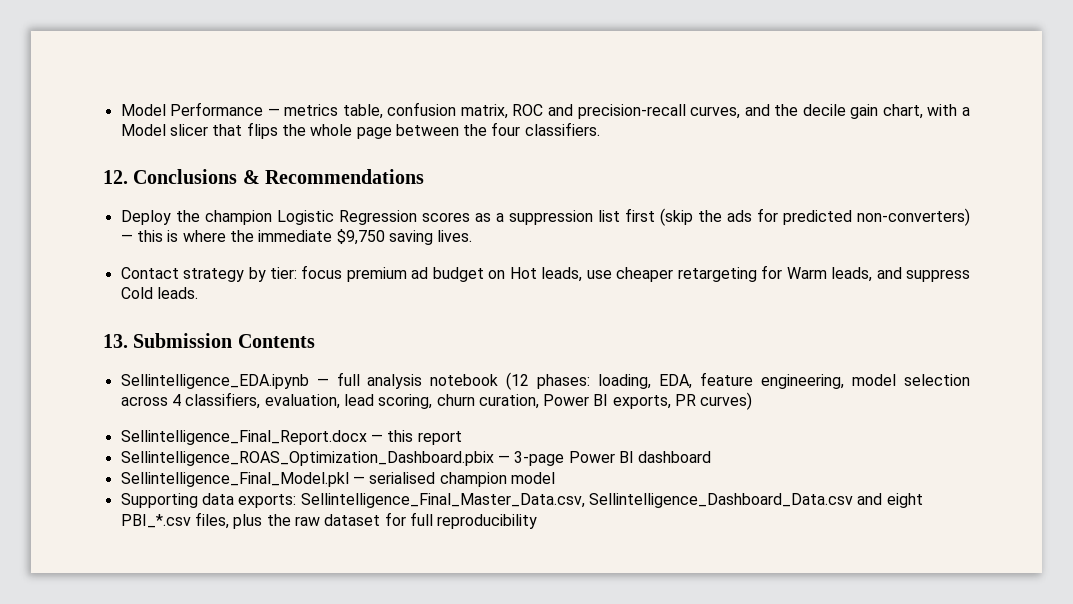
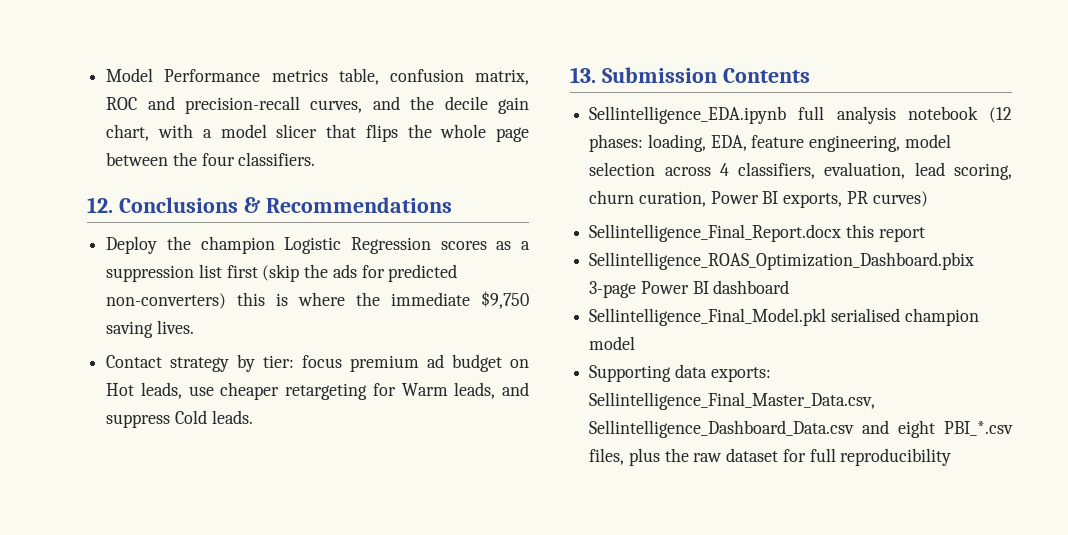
- Model Performance — metrics table, confusion matrix, ROC and precision-recall curves, and the decile gain chart, with a Model slicer that flips the whole page between the four classifiers.
+ Model Performance metrics table, confusion matrix, ROC and precision-recall curves, and the decile gain chart, with a model slicer that flips the whole page between the four classifiers.
- Deploy the champion Logistic Regression scores as a suppression list first (skip the ads for predicted non-converters) — this is where the immediate $9,750 saving lives.
+ Deploy the champion Logistic Regression scores as a suppression list first (skip the ads for predicted non-converters) this is where the immediate $9,750 saving lives.
- Sellintelligence_EDA.ipynb — full analysis notebook (12 phases: loading, EDA, feature engineering, model selection across 4 classifiers, evaluation, lead scoring, churn curation, Power BI exports, PR curves)
+ Sellintelligence_EDA.ipynb full analysis notebook (12 phases: loading, EDA, feature engineering, model selection across 4 classifiers, evaluation, lead scoring, churn curation, Power BI exports, PR curves)
- Sellintelligence_Final_Report.docx — this report
+ Sellintelligence_Final_Report.docx this report
- Sellintelligence_ROAS_Optimization_Dashboard.pbix — 3-page Power BI dashboard
+ Sellintelligence_ROAS_Optimization_Dashboard.pbix 3-page Power BI dashboard
- Sellintelligence_Final_Model.pkl — serialised champion model
+ Sellintelligence_Final_Model.pkl serialised champion model

